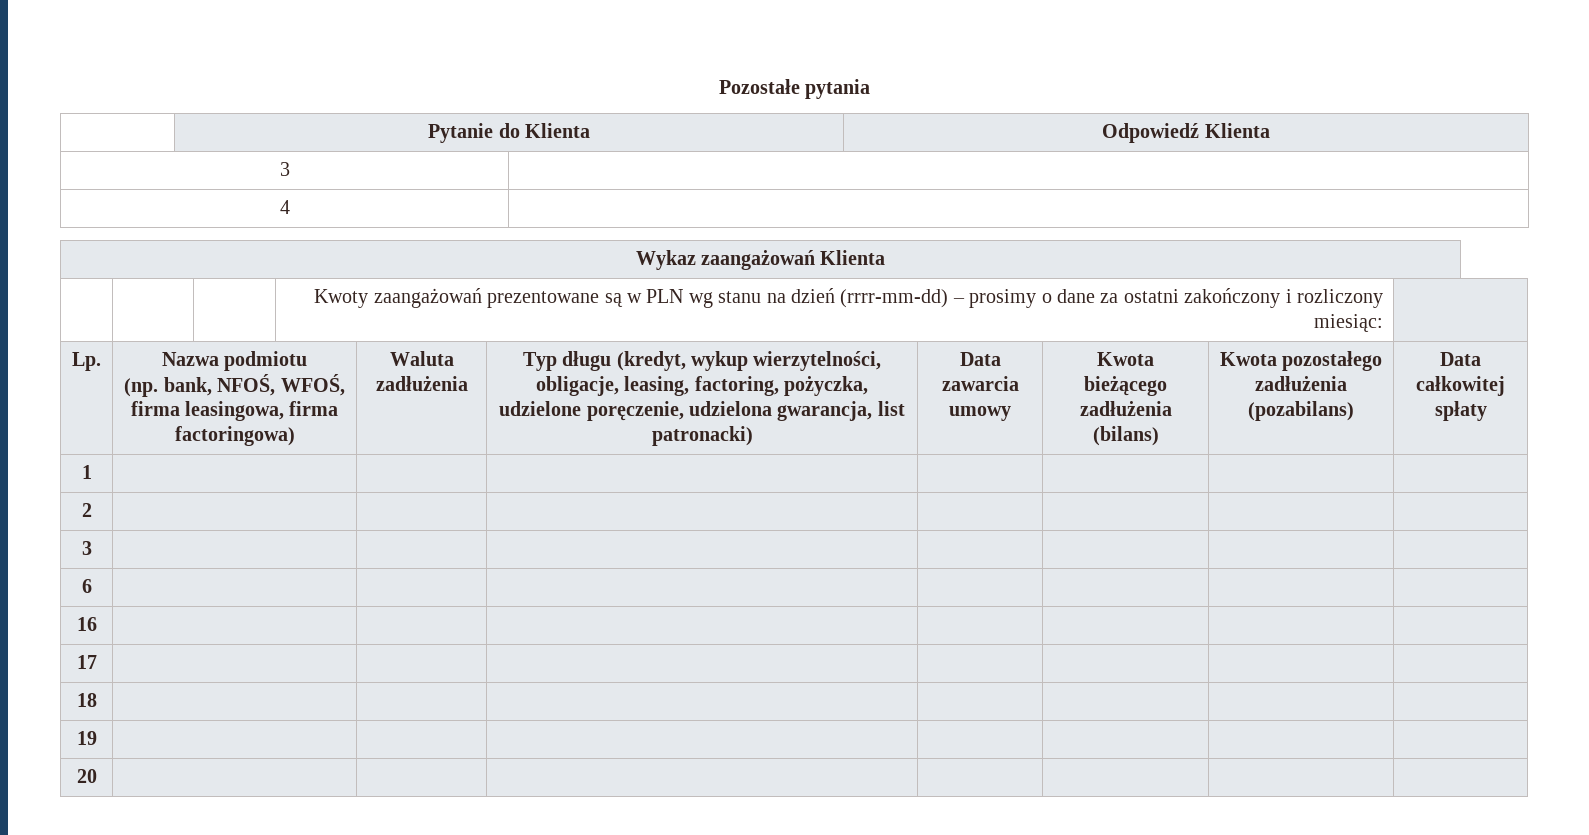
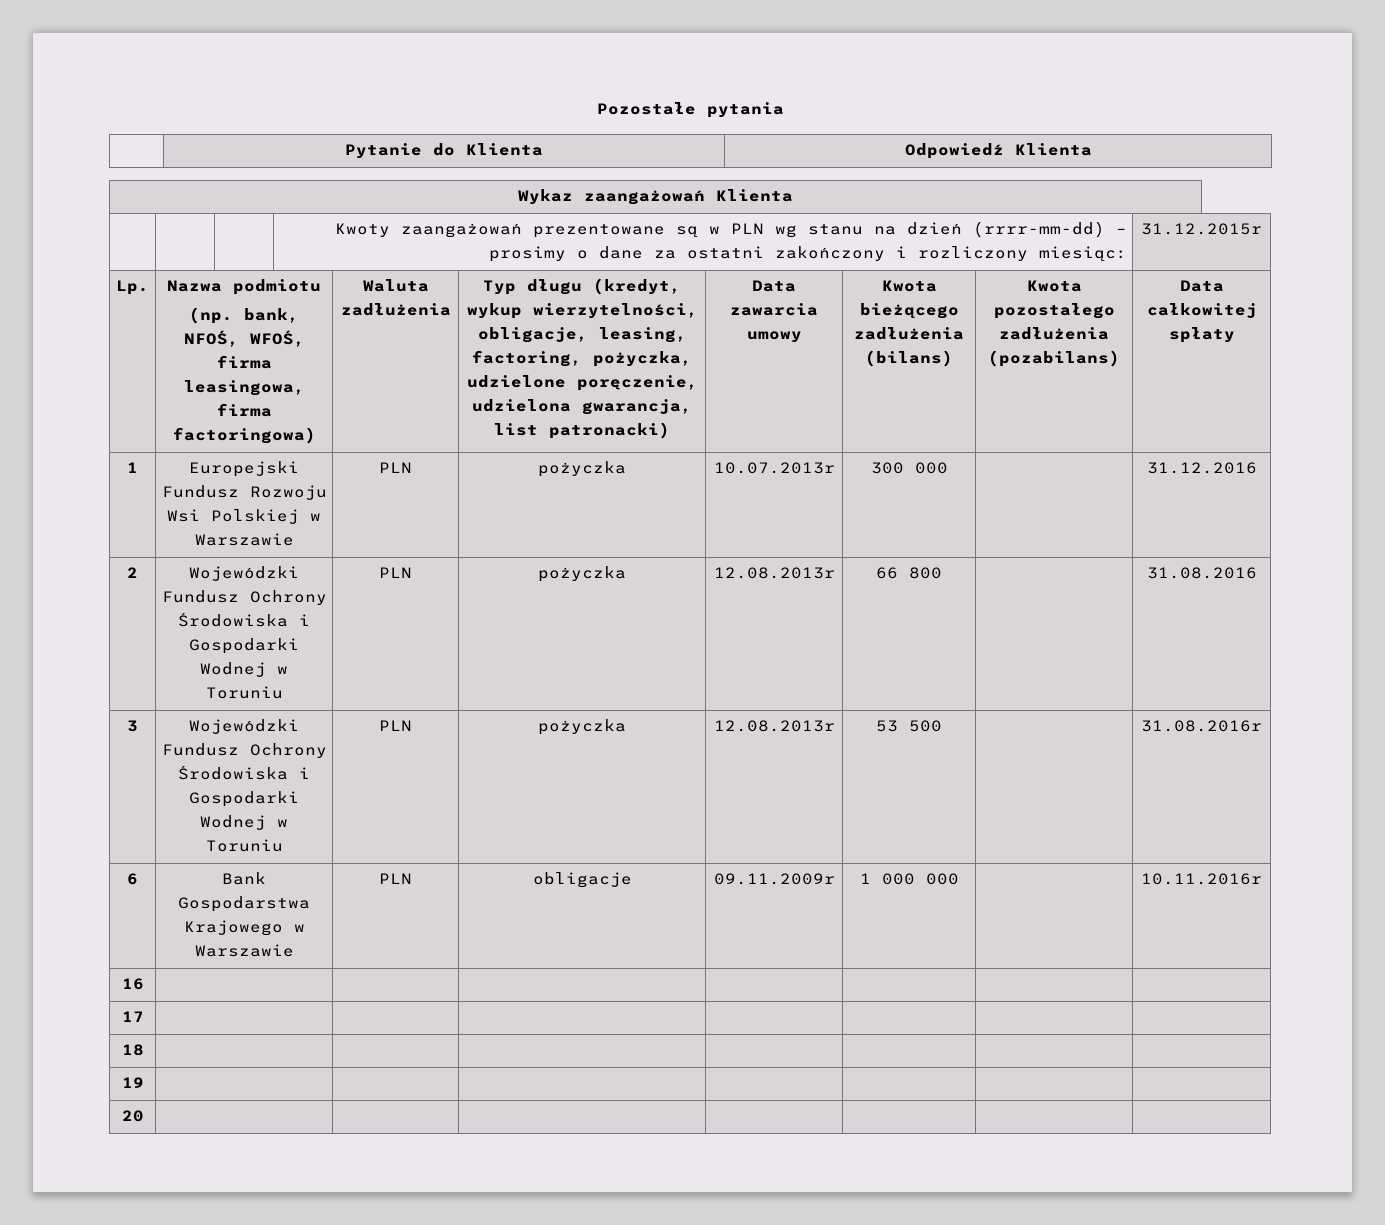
  | Pytanie do Klienta | Odpowiedź Klienta
- 3 |
- 4 |
- | | | Kwoty zaangażowań prezentowane są w PLN wg stanu na dzień (rrrr-mm-dd) – prosimy o dane za ostatni zakończony i rozliczony miesiąc: |
+ | | | Kwoty zaangażowań prezentowane są w PLN wg stanu na dzień (rrrr-mm-dd) – prosimy o dane za ostatni zakończony i rozliczony miesiąc: | 31.12.2015r
- 1 | | | | | | |
- 2 | | | | | | |
- 3 | | | | | | |
- 6 | | | | | | |
+ 1 | Europejski Fundusz Rozwoju Wsi Polskiej w Warszawie | PLN | pożyczka | 10.07.2013r | 300 000 | | 31.12.2016
+ 2 | Wojewódzki Fundusz Ochrony Środowiska i Gospodarki Wodnej w Toruniu | PLN | pożyczka | 12.08.2013r | 66 800 | | 31.08.2016
+ 3 | Wojewódzki Fundusz Ochrony Środowiska i Gospodarki Wodnej w Toruniu | PLN | pożyczka | 12.08.2013r | 53 500 | | 31.08.2016r
+ 6 | Bank Gospodarstwa Krajowego w Warszawie | PLN | obligacje | 09.11.2009r | 1 000 000 | | 10.11.2016r

